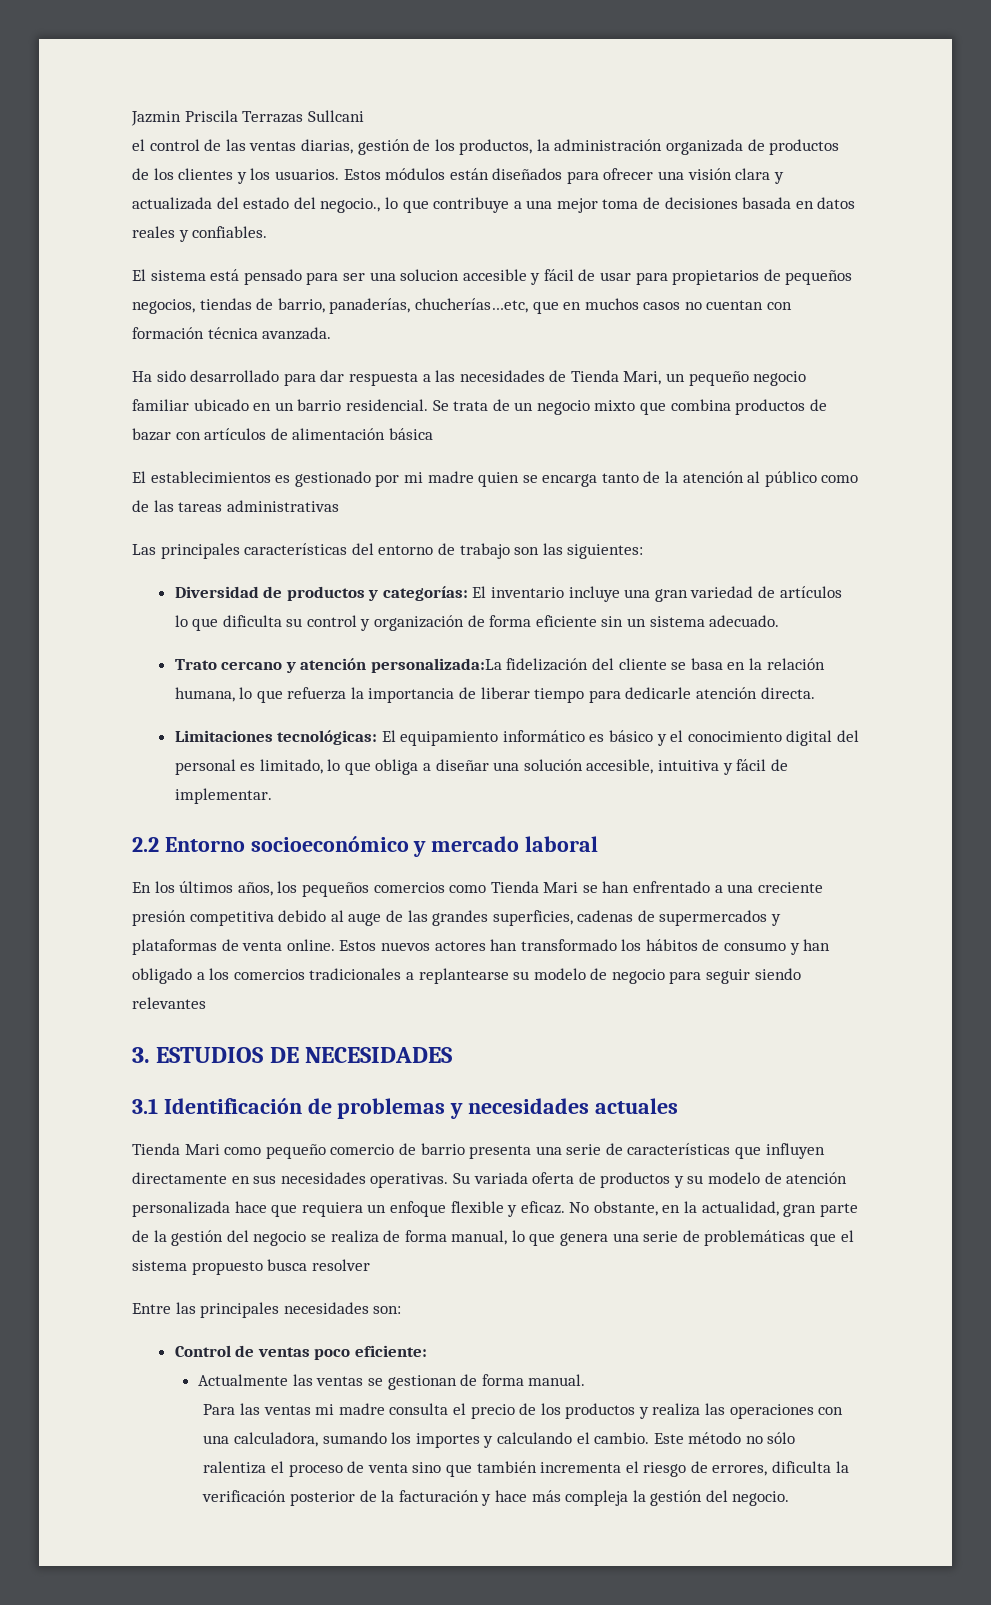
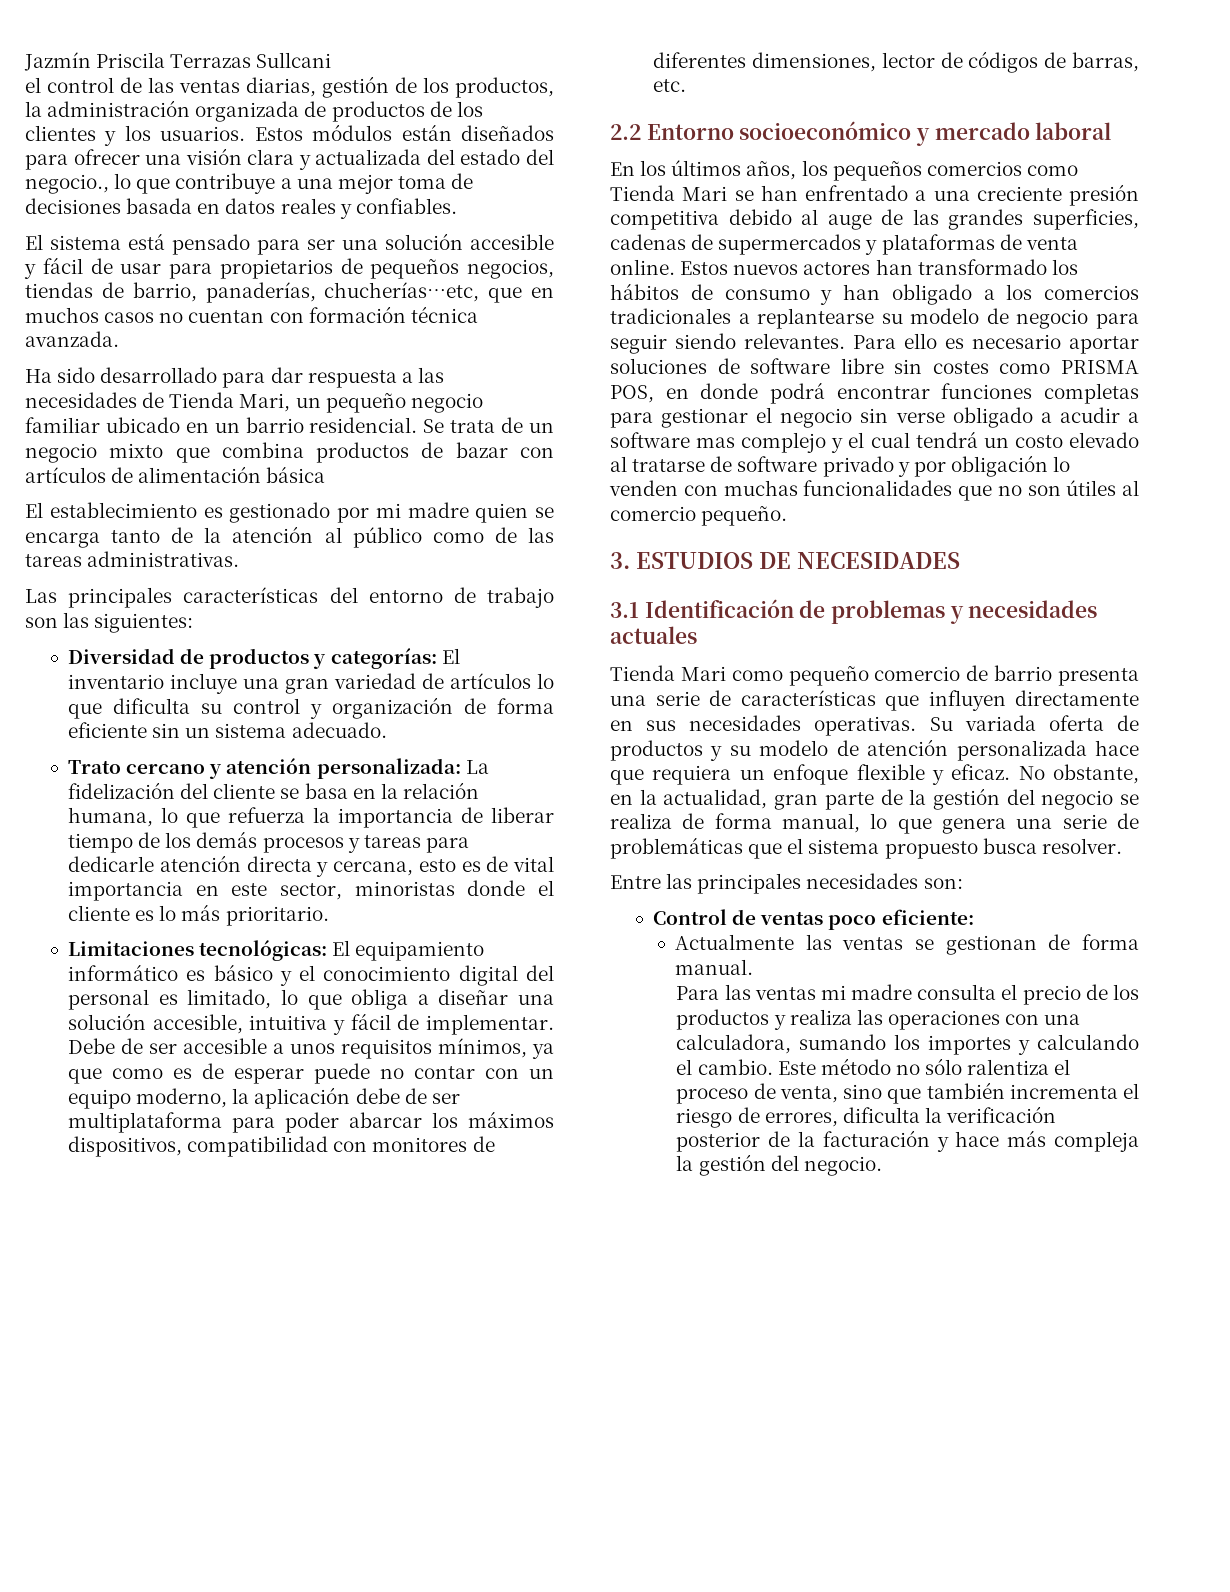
- Jazmin Priscila Terrazas Sullcani
+ Jazmín Priscila Terrazas Sullcani
- El sistema está pensado para ser una solucion accesible y fácil de usar para propietarios de pequeños negocios, tiendas de barrio, panaderías, chucherías…etc, que en muchos casos no cuentan con formación técnica avanzada.
+ El sistema está pensado para ser una solución accesible y fácil de usar para propietarios de pequeños negocios, tiendas de barrio, panaderías, chucherías…etc, que en muchos casos no cuentan con formación técnica avanzada.
- El establecimientos es gestionado por mi madre quien se encarga tanto de la atención al público como de las tareas administrativas
+ El establecimiento es gestionado por mi madre quien se encarga tanto de la atención al público como de las tareas administrativas.
- Trato cercano y atención personalizada:La fidelización del cliente se basa en la relación humana, lo que refuerza la importancia de liberar tiempo para dedicarle atención directa.
+ Trato cercano y atención personalizada: La fidelización del cliente se basa en la relación humana, lo que refuerza la importancia de liberar tiempo de los demás procesos y tareas para dedicarle atención directa y cercana, esto es de vital importancia en este sector, minoristas donde el cliente es lo más prioritario.
+ Debe de ser accesible a unos requisitos mínimos, ya que como es de esperar puede no contar con un equipo moderno, la aplicación debe de ser multiplataforma para poder abarcar los máximos dispositivos, compatibilidad con monitores de diferentes dimensiones, lector de códigos de barras, etc.
- Estos nuevos actores han transformado los hábitos de consumo y han obligado a los comercios tradicionales a replantearse su modelo de negocio para seguir siendo relevantes
+ Estos nuevos actores han transformado los hábitos de consumo y han obligado a los comercios tradicionales a replantearse su modelo de negocio para seguir siendo relevantes. Para ello es necesario aportar soluciones de software libre sin costes como PRISMA POS, en donde podrá encontrar funciones completas para gestionar el negocio sin verse obligado a acudir a software mas complejo y el cual tendrá un costo elevado al tratarse de software privado y por obligación lo venden con muchas funcionalidades que no son útiles al comercio pequeño.
- No obstante, en la actualidad, gran parte de la gestión del negocio se realiza de forma manual, lo que genera una serie de problemáticas que el sistema propuesto busca resolver
+ No obstante, en la actualidad, gran parte de la gestión del negocio se realiza de forma manual, lo que genera una serie de problemáticas que el sistema propuesto busca resolver.
- Este método no sólo ralentiza el proceso de venta sino que también incrementa el riesgo de errores, dificulta la verificación posterior de la facturación y hace más compleja la gestión del negocio.
+ Este método no sólo ralentiza el proceso de venta, sino que también incrementa el riesgo de errores, dificulta la verificación posterior de la facturación y hace más compleja la gestión del negocio.

